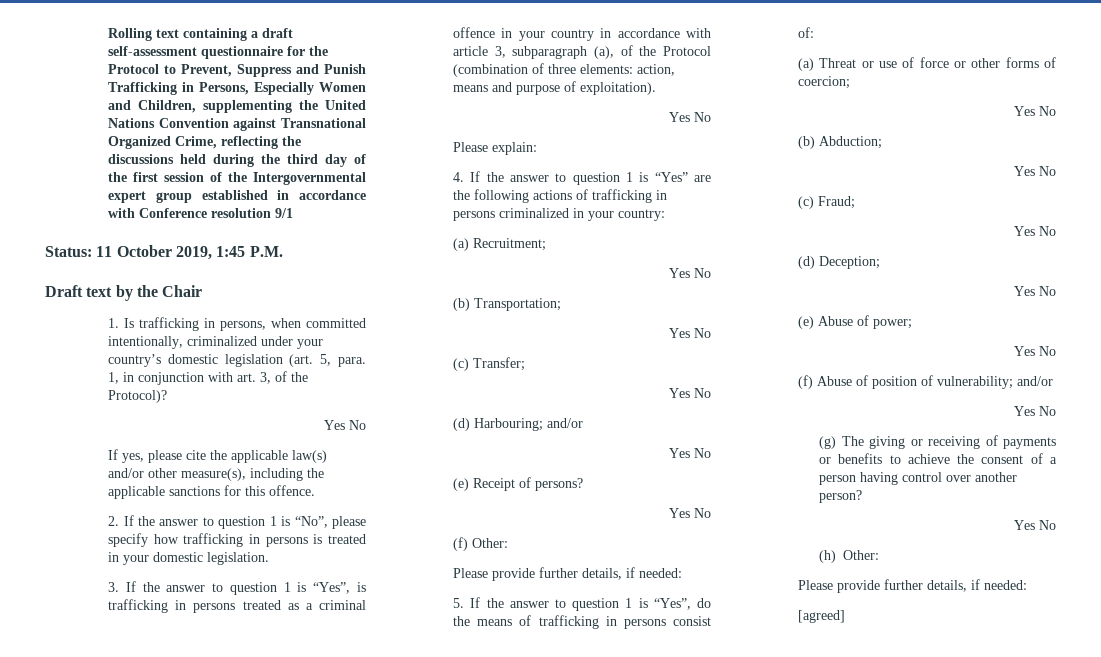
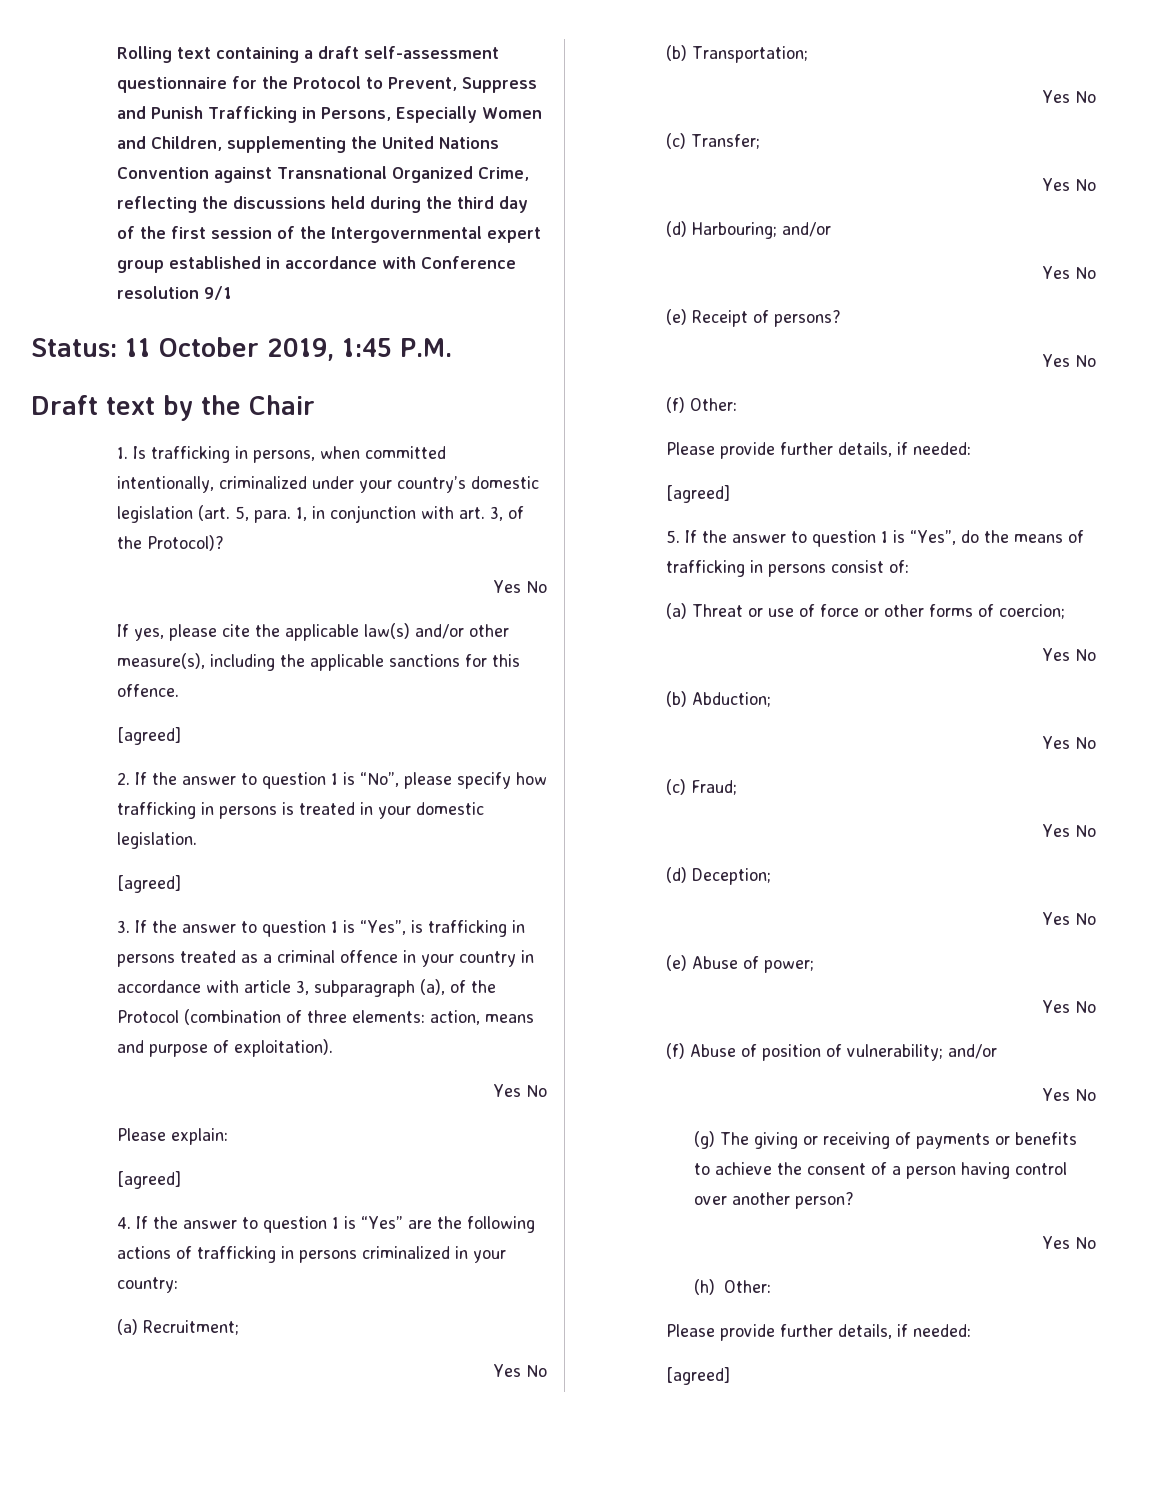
  If yes, please cite the applicable law(s) and/or other measure(s), including the applicable sanctions for this offence.
+ [agreed]
  2. If the answer to question 1 is “No”, please specify how trafficking in persons is treated in your domestic legislation.
+ [agreed]
  Please explain:
+ [agreed]
  (f) Other:
  Please provide further details, if needed:
+ [agreed]

